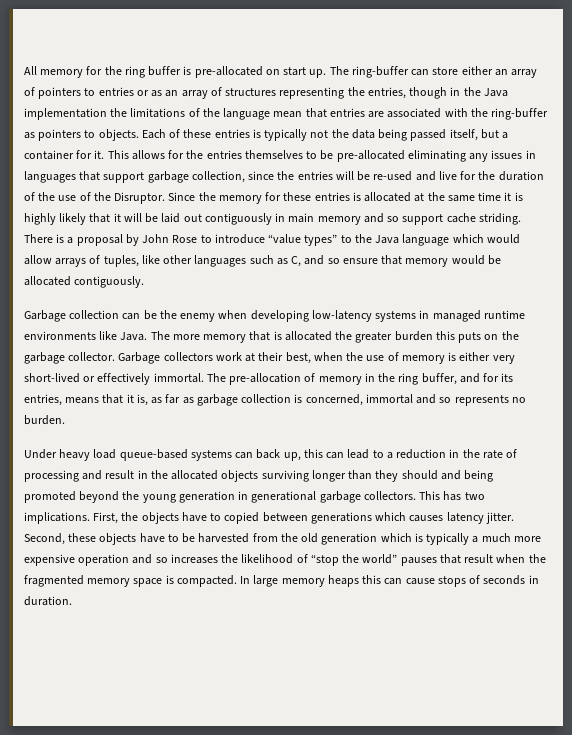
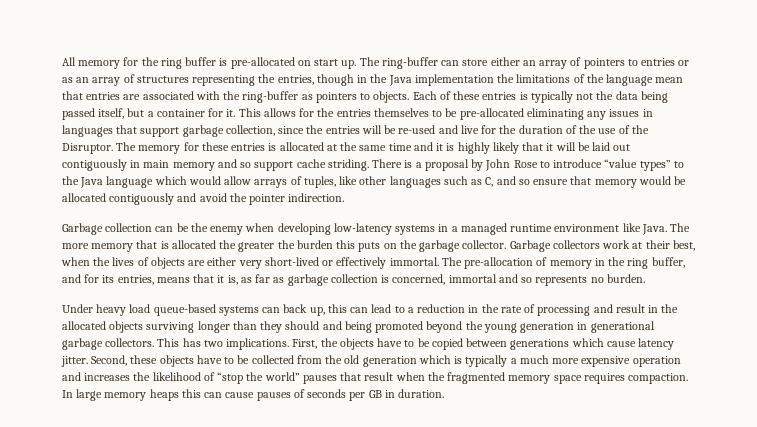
- Since the memory for these entries is allocated at the same time it is highly likely that it will be laid out contiguously in main memory and so support cache striding.
+ The memory for these entries is allocated at the same time and it is highly likely that it will be laid out contiguously in main memory and so support cache striding.
- There is a proposal by John Rose to introduce “value types” to the Java language which would allow arrays of tuples, like other languages such as C, and so ensure that memory would be allocated contiguously.
+ There is a proposal by John Rose to introduce “value types” to the Java language which would allow arrays of tuples, like other languages such as C, and so ensure that memory would be allocated contiguously and avoid the pointer indirection.
- Garbage collection can be the enemy when developing low-latency systems in managed runtime environments like Java.
+ Garbage collection can be the enemy when developing low-latency systems in a managed runtime environment like Java.
- The more memory that is allocated the greater burden this puts on the garbage collector.
+ The more memory that is allocated the greater the burden this puts on the garbage collector.
- Garbage collectors work at their best, when the use of memory is either very short-lived or effectively immortal.
+ Garbage collectors work at their best, when the lives of objects are either very short-lived or effectively immortal.
- First, the objects have to copied between generations which causes latency jitter.
+ First, the objects have to be copied between generations which cause latency jitter.
- Second, these objects have to be harvested from the old generation which is typically a much more expensive operation and so increases the likelihood of “stop the world” pauses that result when the fragmented memory space is compacted.
+ Second, these objects have to be collected from the old generation which is typically a much more expensive operation and increases the likelihood of “stop the world” pauses that result when the fragmented memory space requires compaction.
- In large memory heaps this can cause stops of seconds in duration.
+ In large memory heaps this can cause pauses of seconds per GB in duration.

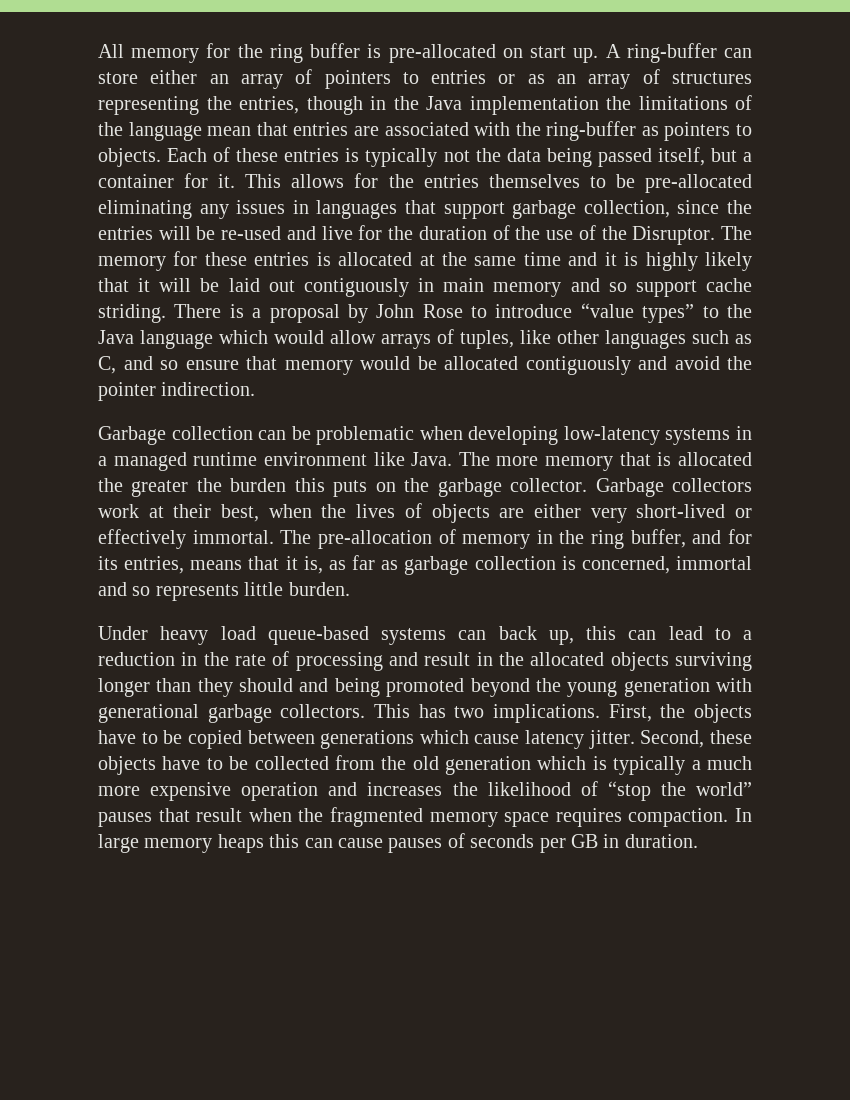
- The ring-buffer can store either an array of pointers to entries or as an array of structures representing the entries, though in the Java implementation the limitations of the language mean that entries are associated with the ring-buffer as pointers to objects.
+ A ring-buffer can store either an array of pointers to entries or as an array of structures representing the entries, though in the Java implementation the limitations of the language mean that entries are associated with the ring-buffer as pointers to objects.
- Garbage collection can be the enemy when developing low-latency systems in a managed runtime environment like Java.
+ Garbage collection can be problematic when developing low-latency systems in a managed runtime environment like Java.
- The pre-allocation of memory in the ring buffer, and for its entries, means that it is, as far as garbage collection is concerned, immortal and so represents no burden.
+ The pre-allocation of memory in the ring buffer, and for its entries, means that it is, as far as garbage collection is concerned, immortal and so represents little burden.
- Under heavy load queue-based systems can back up, this can lead to a reduction in the rate of processing and result in the allocated objects surviving longer than they should and being promoted beyond the young generation in generational garbage collectors.
+ Under heavy load queue-based systems can back up, this can lead to a reduction in the rate of processing and result in the allocated objects surviving longer than they should and being promoted beyond the young generation with generational garbage collectors.

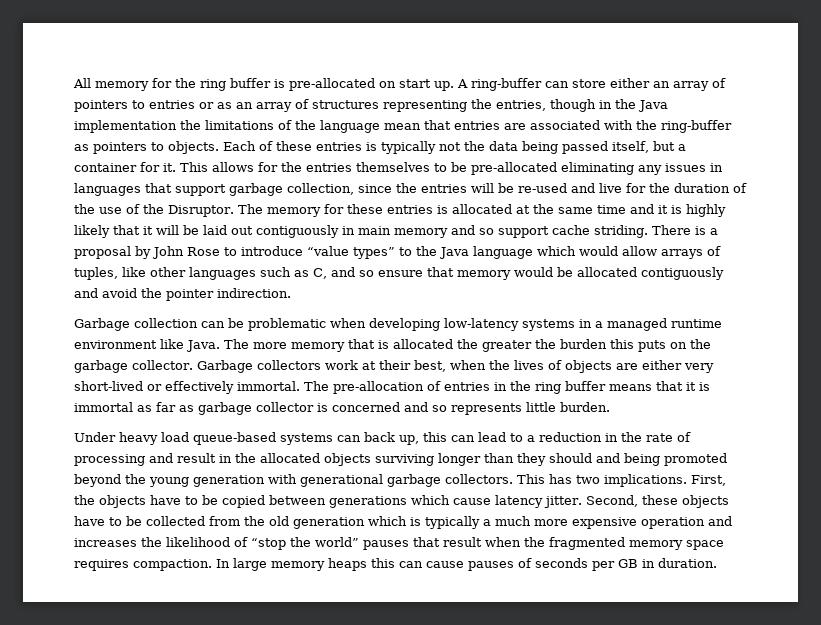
- The pre-allocation of memory in the ring buffer, and for its entries, means that it is, as far as garbage collection is concerned, immortal and so represents little burden.
+ The pre-allocation of entries in the ring buffer means that it is immortal as far as garbage collector is concerned and so represents little burden.

